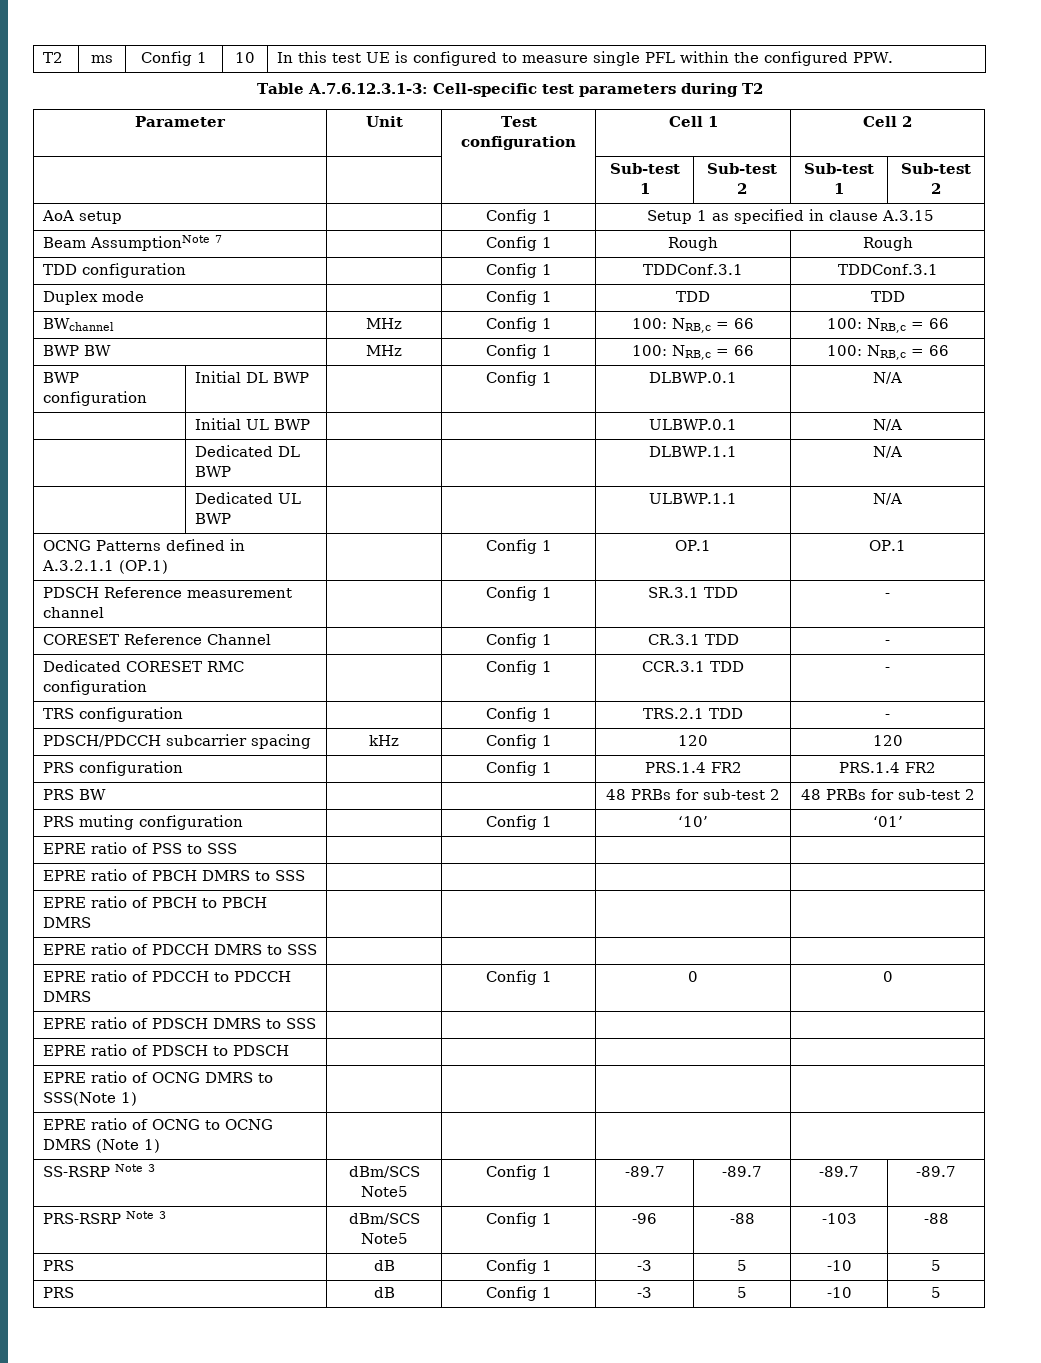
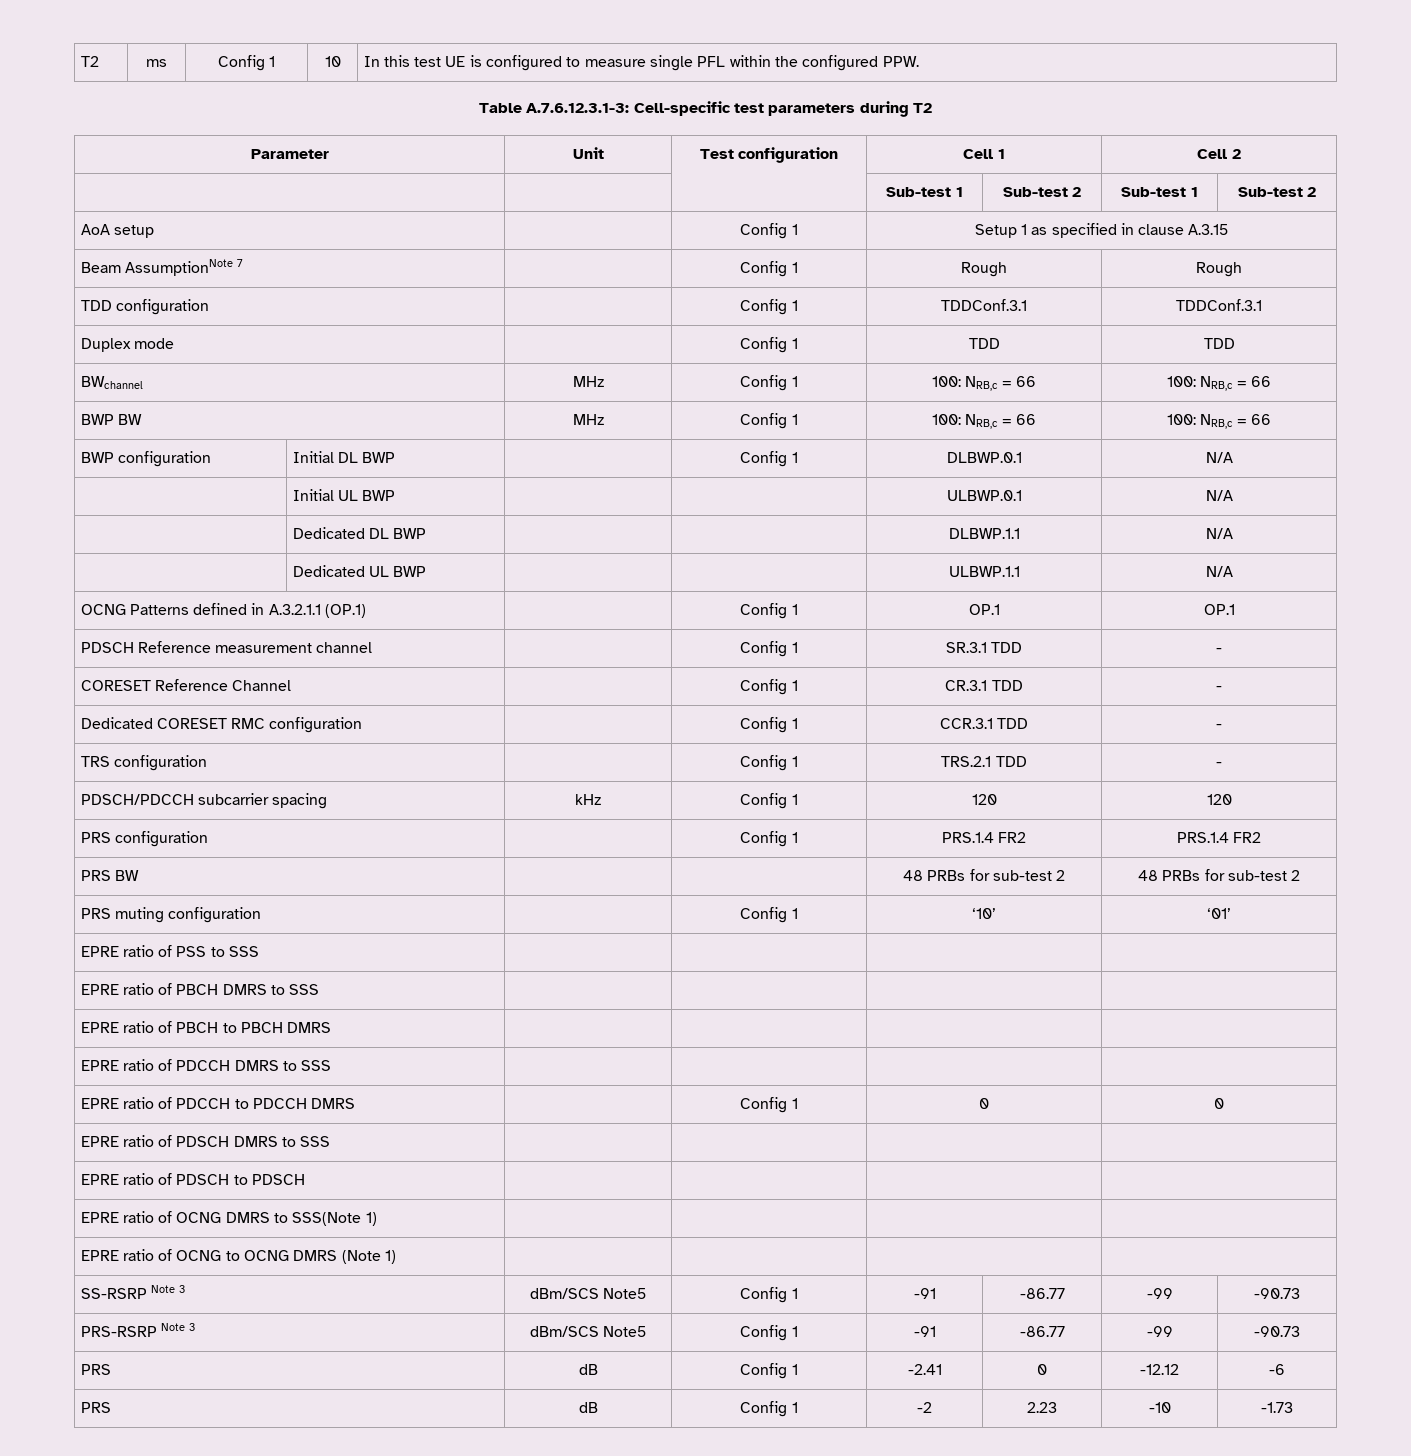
- SS-RSRP Note 3 | dBm/SCS Note5 | Config 1 | -89.7 | -89.7 | -89.7 | -89.7
+ SS-RSRP Note 3 | dBm/SCS Note5 | Config 1 | -91 | -86.77 | -99 | -90.73
- PRS-RSRP Note 3 | dBm/SCS Note5 | Config 1 | -96 | -88 | -103 | -88
- PRS | dB | Config 1 | -3 | 5 | -10 | 5
- PRS | dB | Config 1 | -3 | 5 | -10 | 5
+ PRS-RSRP Note 3 | dBm/SCS Note5 | Config 1 | -91 | -86.77 | -99 | -90.73
+ PRS | dB | Config 1 | -2.41 | 0 | -12.12 | -6
+ PRS | dB | Config 1 | -2 | 2.23 | -10 | -1.73

